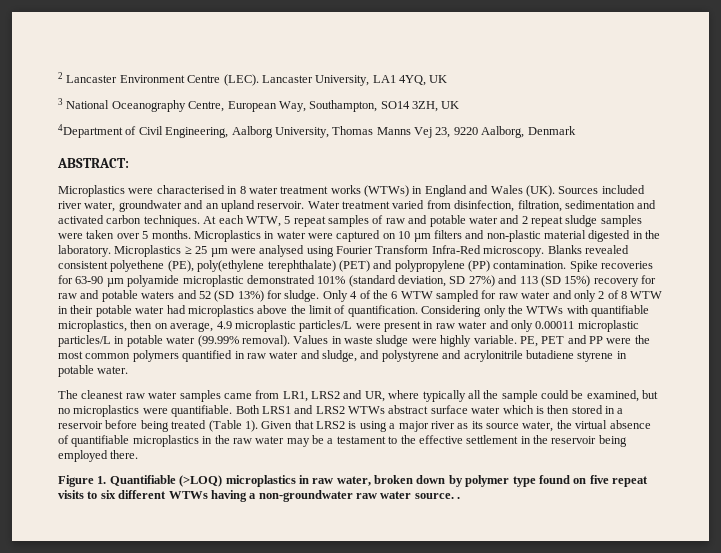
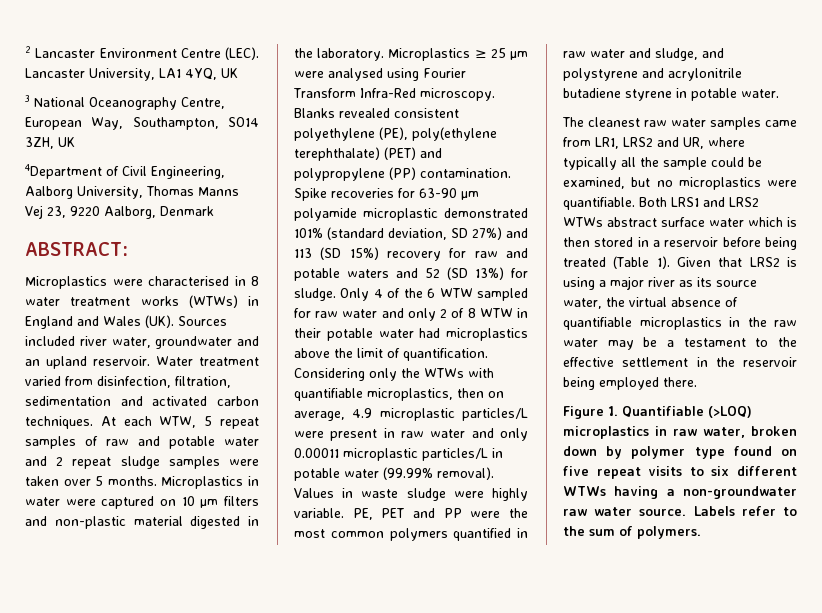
- Blanks revealed consistent polyethene (PE), poly(ethylene terephthalate) (PET) and polypropylene (PP) contamination.
+ Blanks revealed consistent polyethylene (PE), poly(ethylene terephthalate) (PET) and polypropylene (PP) contamination.
- Figure 1. Quantifiable (>LOQ) microplastics in raw water, broken down by polymer type found on five repeat visits to six different WTWs having a non-groundwater raw water source. .
+ Figure 1. Quantifiable (>LOQ) microplastics in raw water, broken down by polymer type found on five repeat visits to six different WTWs having a non-groundwater raw water source. Labels refer to the sum of polymers.

